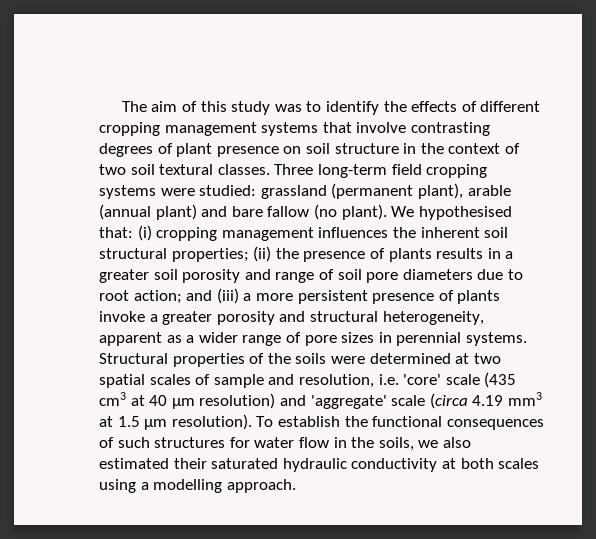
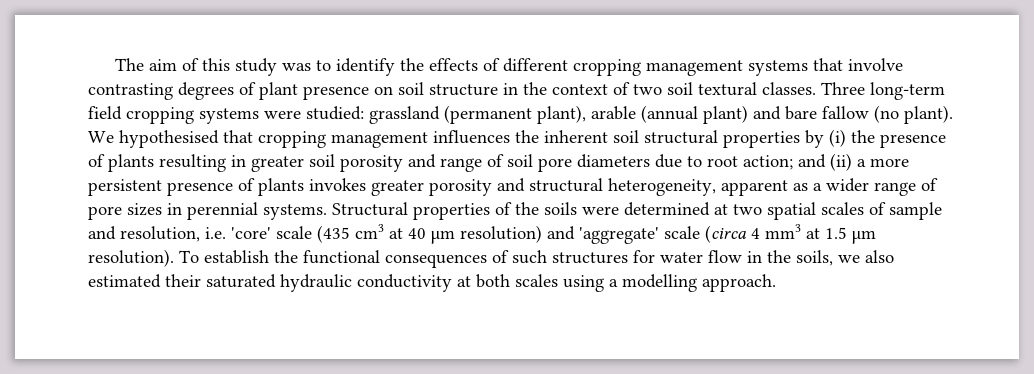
- We hypothesised that: (i) cropping management influences the inherent soil structural properties; (ii) the presence of plants results in a greater soil porosity and range of soil pore diameters due to root action; and (iii) a more persistent presence of plants invoke a greater porosity and structural heterogeneity, apparent as a wider range of pore sizes in perennial systems.
+ We hypothesised that cropping management influences the inherent soil structural properties by (i) the presence of plants resulting in greater soil porosity and range of soil pore diameters due to root action; and (ii) a more persistent presence of plants invokes greater porosity and structural heterogeneity, apparent as a wider range of pore sizes in perennial systems.
- Structural properties of the soils were determined at two spatial scales of sample and resolution, i.e. 'core' scale (435 cm3 at 40 μm resolution) and 'aggregate' scale (circa 4.19 mm3 at 1.5 μm resolution).
+ Structural properties of the soils were determined at two spatial scales of sample and resolution, i.e. 'core' scale (435 cm3 at 40 μm resolution) and 'aggregate' scale (circa 4 mm3 at 1.5 μm resolution).

